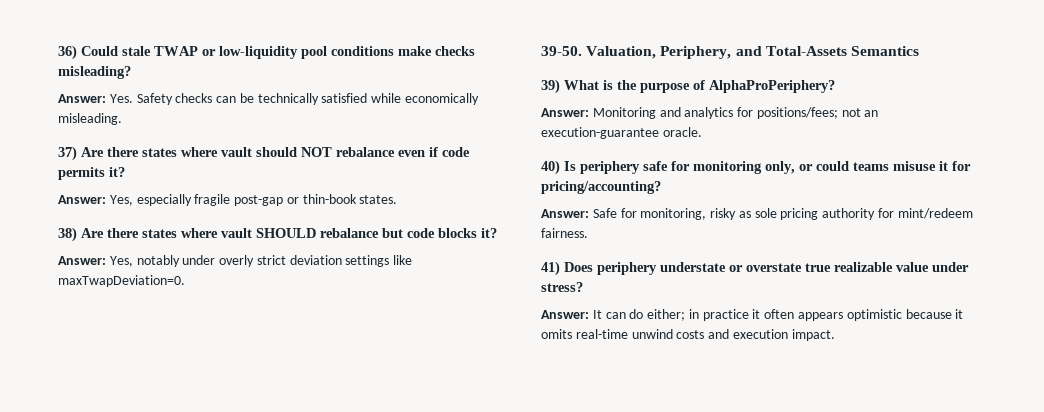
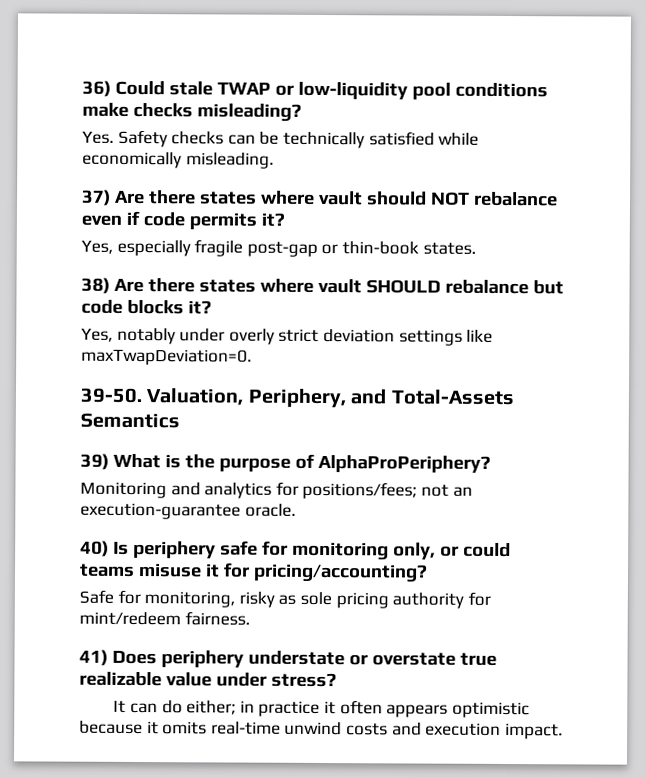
- Answer: Yes. Safety checks can be technically satisfied while economically misleading.
+ Yes. Safety checks can be technically satisfied while economically misleading.
- Answer: Yes, especially fragile post-gap or thin-book states.
+ Yes, especially fragile post-gap or thin-book states.
- Answer: Yes, notably under overly strict deviation settings like maxTwapDeviation=0.
+ Yes, notably under overly strict deviation settings like maxTwapDeviation=0.
- Answer: Monitoring and analytics for positions/fees; not an execution-guarantee oracle.
+ Monitoring and analytics for positions/fees; not an execution-guarantee oracle.
- Answer: Safe for monitoring, risky as sole pricing authority for mint/redeem fairness.
+ Safe for monitoring, risky as sole pricing authority for mint/redeem fairness.
- Answer: It can do either; in practice it often appears optimistic because it omits real-time unwind costs and execution impact.
+ It can do either; in practice it often appears optimistic because it omits real-time unwind costs and execution impact.

